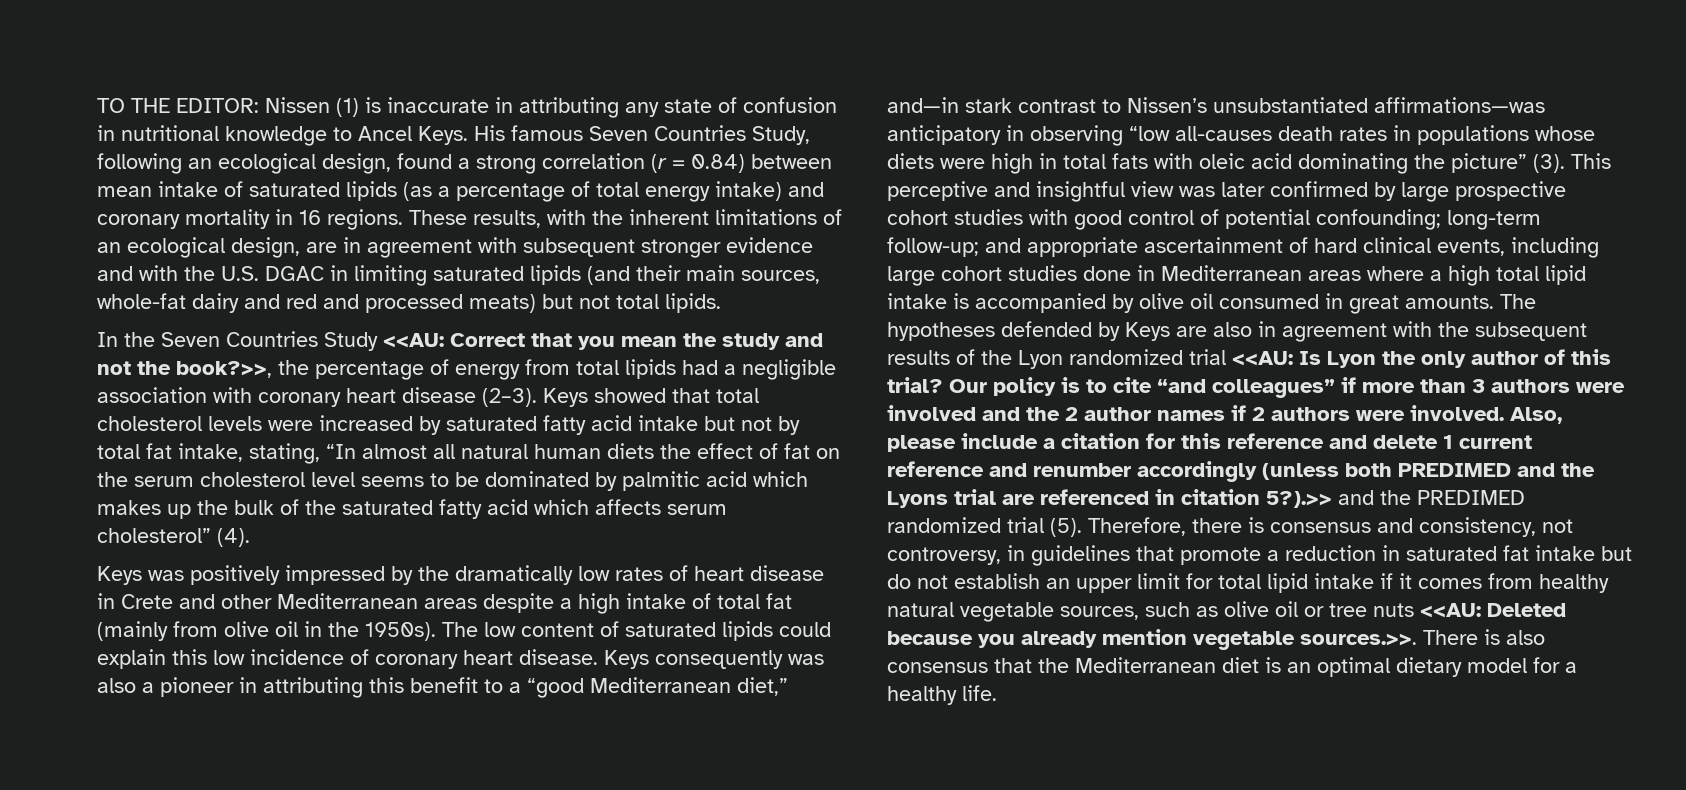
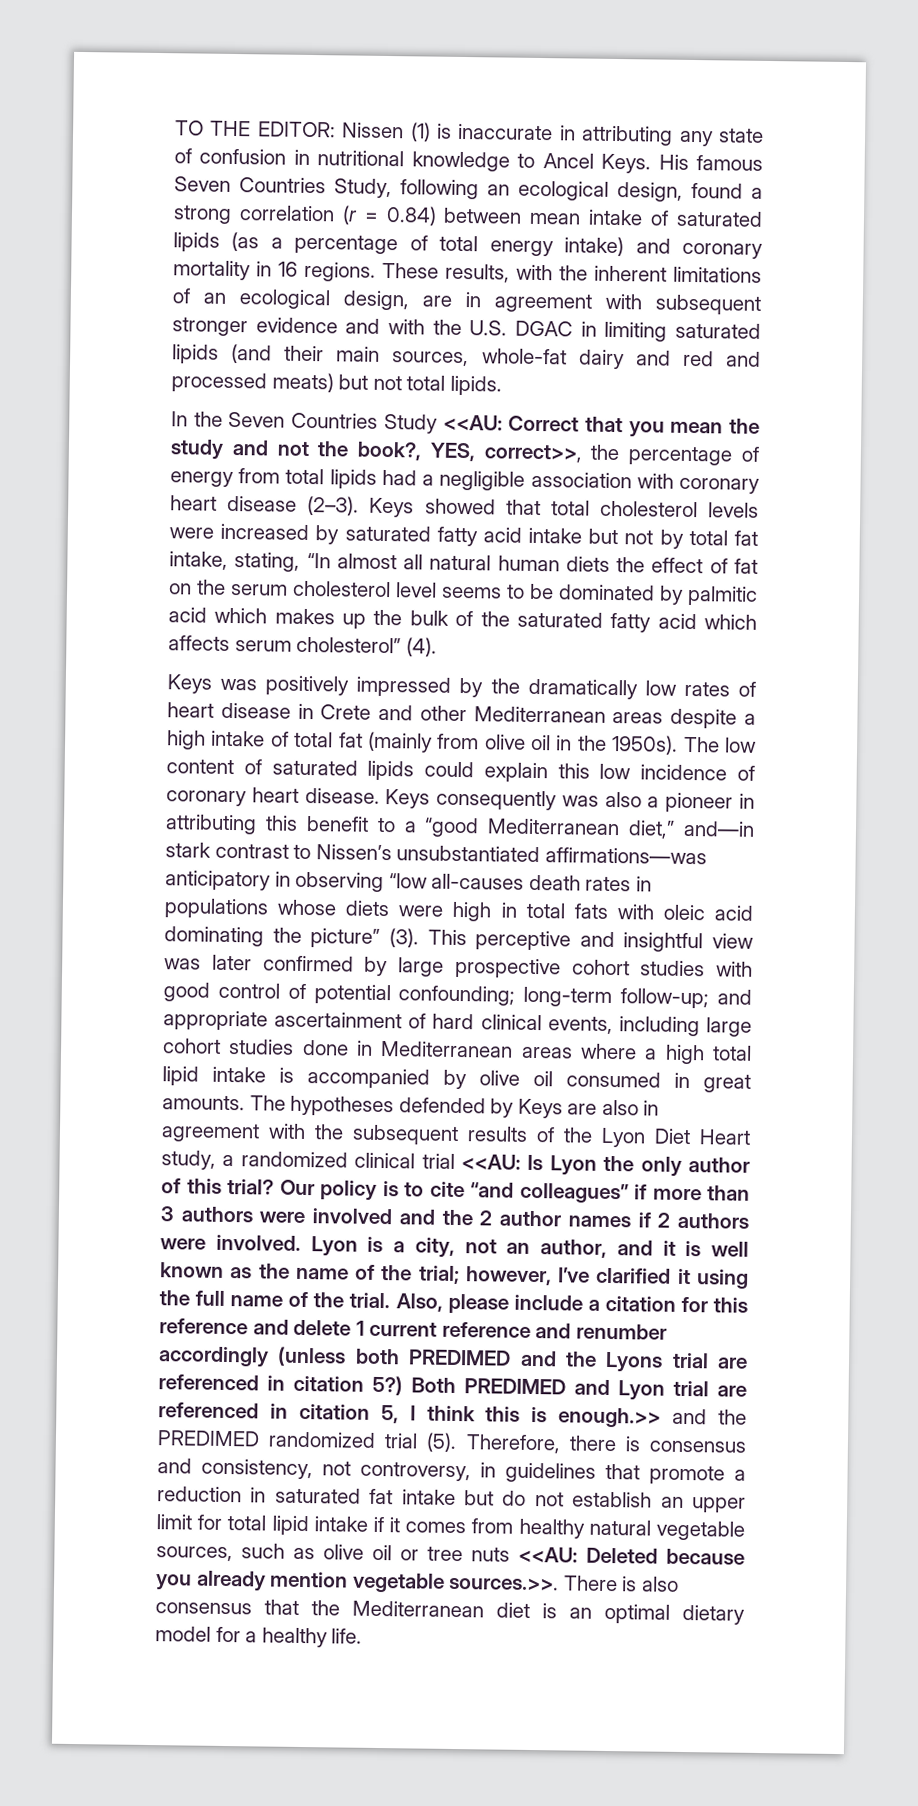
- In the Seven Countries Study <<AU: Correct that you mean the study and not the book?>>, the percentage of energy from total lipids had a negligible association with coronary heart disease (2–3).
+ In the Seven Countries Study <<AU: Correct that you mean the study and not the book?, YES, correct>>, the percentage of energy from total lipids had a negligible association with coronary heart disease (2–3).
- The hypotheses defended by Keys are also in agreement with the subsequent results of the Lyon randomized trial <<AU: Is Lyon the only author of this trial?
+ The hypotheses defended by Keys are also in agreement with the subsequent results of the Lyon Diet Heart study, a randomized clinical trial <<AU: Is Lyon the only author of this trial?
+ Lyon is a city, not an author, and it is well known as the name of the trial; however, I’ve clarified it using the full name of the trial.
- Also, please include a citation for this reference and delete 1 current reference and renumber accordingly (unless both PREDIMED and the Lyons trial are referenced in citation 5?).>> and the PREDIMED randomized trial (5).
+ Also, please include a citation for this reference and delete 1 current reference and renumber accordingly (unless both PREDIMED and the Lyons trial are referenced in citation 5?) Both PREDIMED and Lyon trial are referenced in citation 5, I think this is enough.>> and the PREDIMED randomized trial (5).

